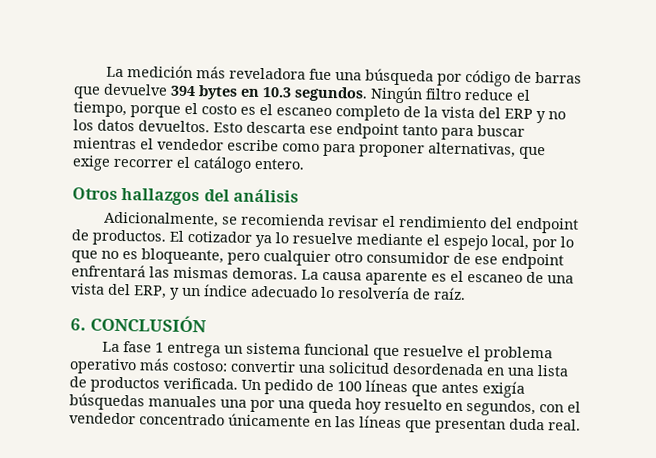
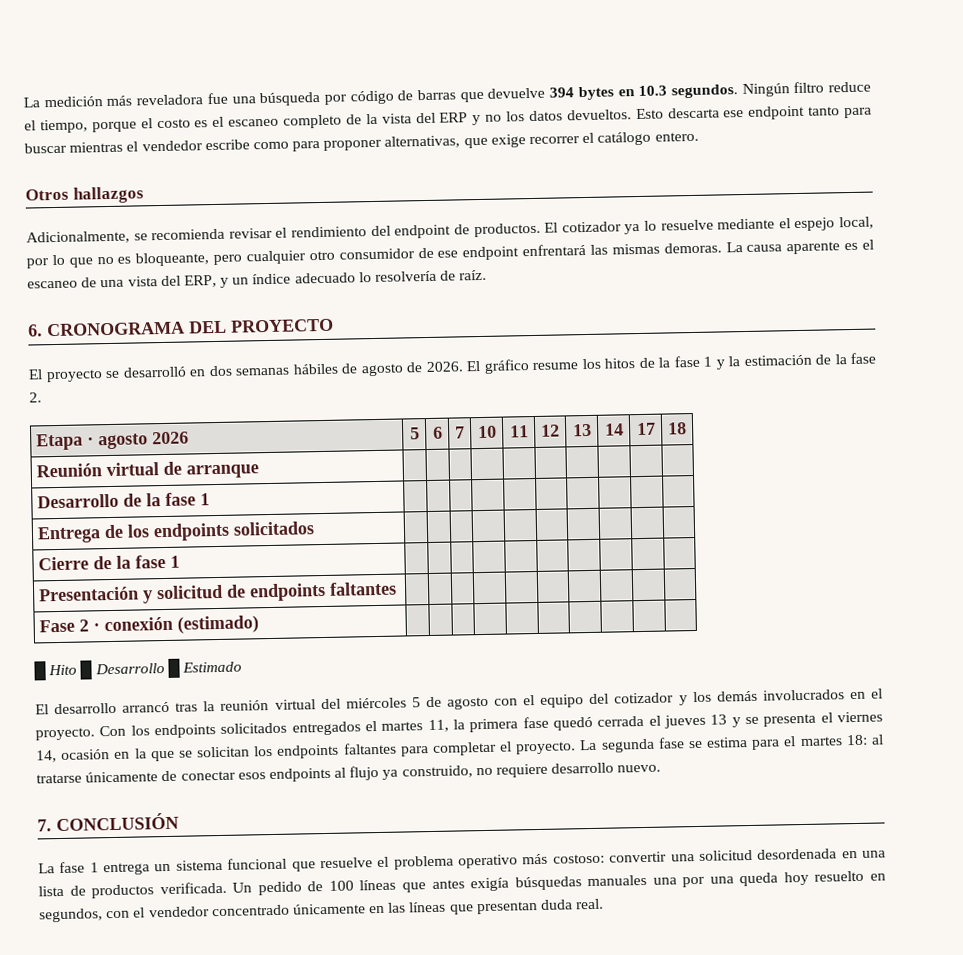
- Otros hallazgos del análisis
+ Otros hallazgos
- 6. CONCLUSIÓN
+ 6. CRONOGRAMA DEL PROYECTO
+ El proyecto se desarrolló en dos semanas hábiles de agosto de 2026. El gráfico resume los hitos de la fase 1 y la estimación de la fase 2.
+ Etapa · agosto 2026 | 5 | 6 | 7 | 10 | 11 | 12 | 13 | 14 | 17 | 18
+ Reunión virtual de arranque | | | | | | | | | |
+ Desarrollo de la fase 1 | | | | | | | | | |
+ Entrega de los endpoints solicitados | | | | | | | | | |
+ Cierre de la fase 1 | | | | | | | | | |
+ Presentación y solicitud de endpoints faltantes | | | | | | | | | |
+ Fase 2 · conexión (estimado) | | | | | | | | | |
+ █ Hito █ Desarrollo █ Estimado
+ El desarrollo arrancó tras la reunión virtual del miércoles 5 de agosto con el equipo del cotizador y los demás involucrados en el proyecto. Con los endpoints solicitados entregados el martes 11, la primera fase quedó cerrada el jueves 13 y se presenta el viernes 14, ocasión en la que se solicitan los endpoints faltantes para completar el proyecto. La segunda fase se estima para el martes 18: al tratarse únicamente de conectar esos endpoints al flujo ya construido, no requiere desarrollo nuevo.
+ 7. CONCLUSIÓN

